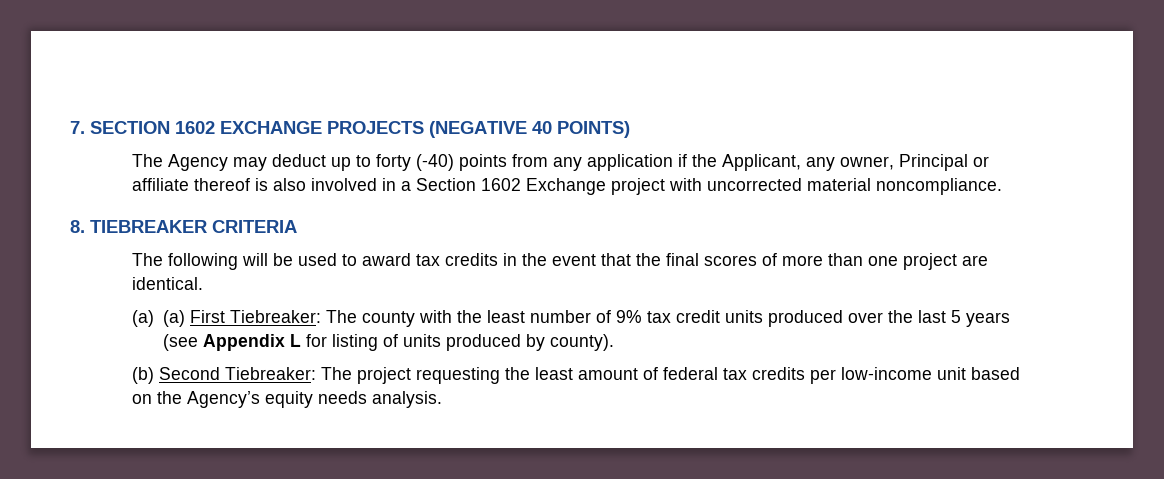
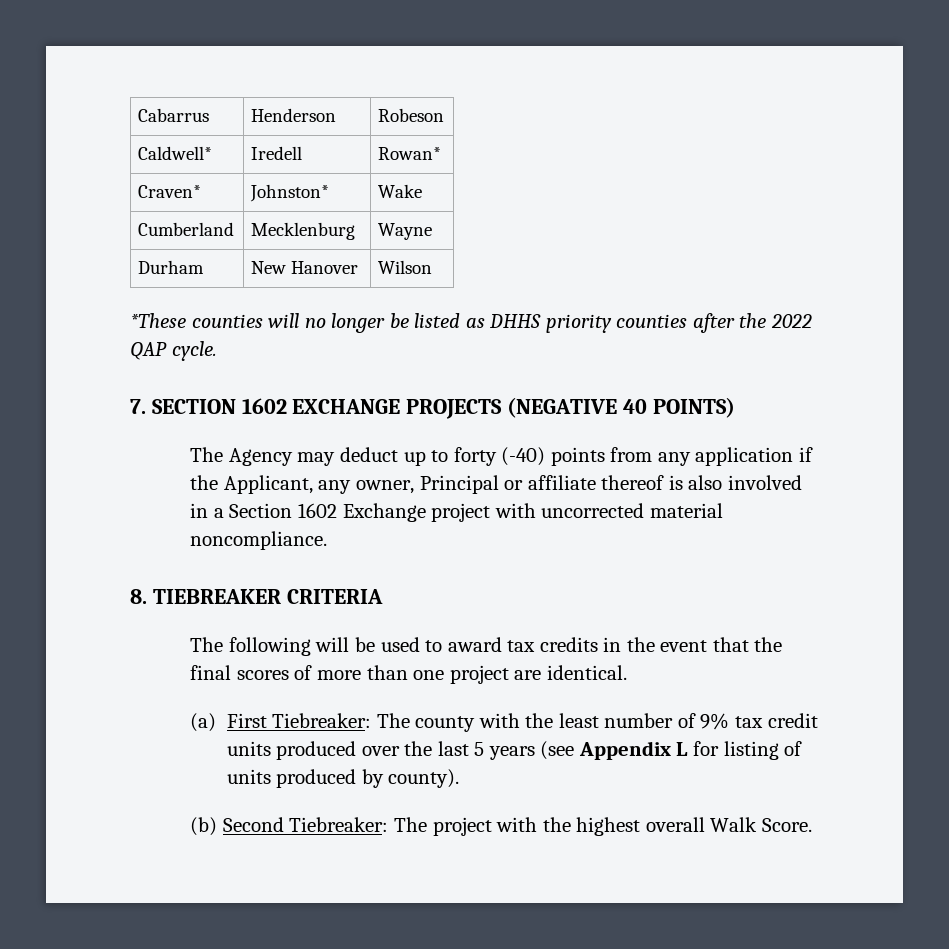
+ Cabarrus | Henderson | Robeson
+ Caldwell* | Iredell | Rowan*
+ Craven* | Johnston* | Wake
+ Cumberland | Mecklenburg | Wayne
+ Durham | New Hanover | Wilson
+ *These counties will no longer be listed as DHHS priority counties after the 2022 QAP cycle.
- (a) (a) First Tiebreaker: The county with the least number of 9% tax credit units produced over the last 5 years (see Appendix L for listing of units produced by county).
+ (a) First Tiebreaker: The county with the least number of 9% tax credit units produced over the last 5 years (see Appendix L for listing of units produced by county).
- (b) Second Tiebreaker: The project requesting the least amount of federal tax credits per low-income unit based on the Agency’s equity needs analysis.
+ (b) Second Tiebreaker: The project with the highest overall Walk Score.

